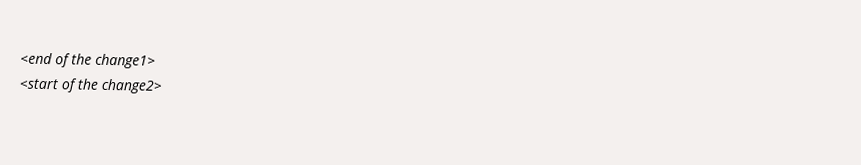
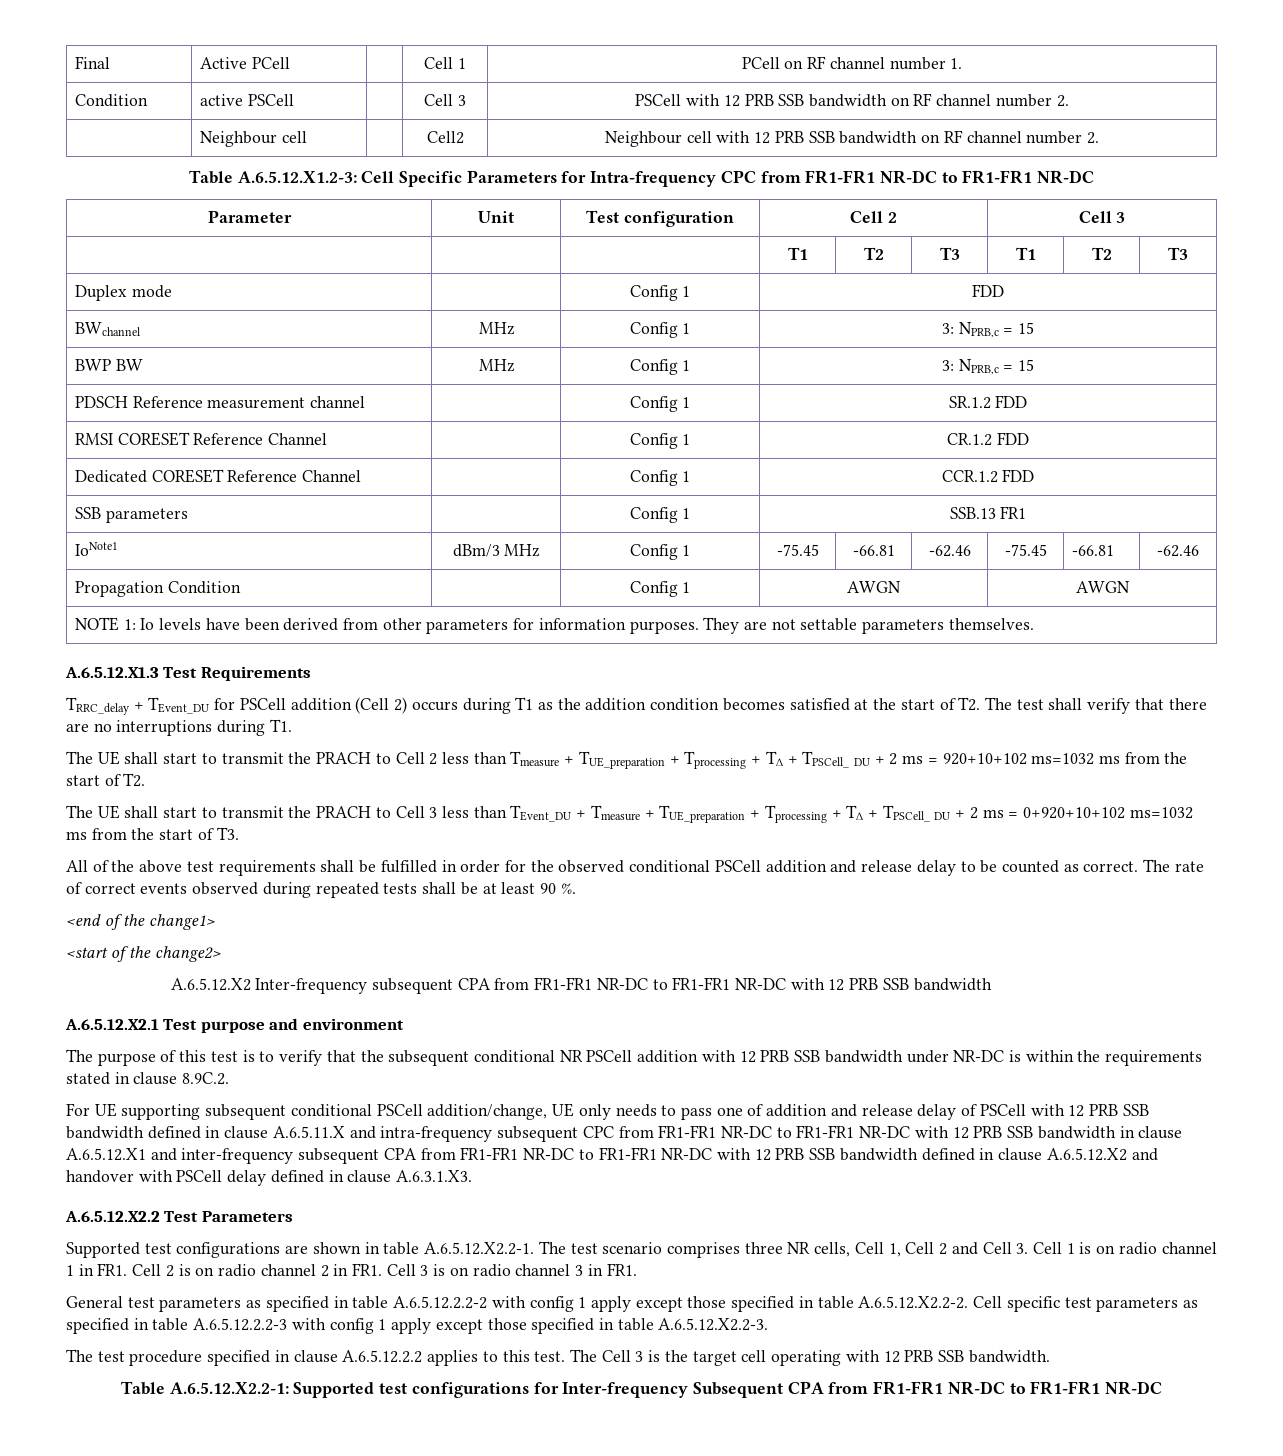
+ Final | Active PCell | | Cell 1 | PCell on RF channel number 1.
+ Condition | active PSCell | | Cell 3 | PSCell with 12 PRB SSB bandwidth on RF channel number 2.
+ | Neighbour cell | | Cell2 | Neighbour cell with 12 PRB SSB bandwidth on RF channel number 2.
+ Table A.6.5.12.X1.2-3: Cell Specific Parameters for Intra-frequency CPC from FR1-FR1 NR-DC to FR1-FR1 NR-DC
+ Parameter | Unit | Test configuration | Cell 2 | Cell 3
+ | | | T1 | T2 | T3 | T1 | T2 | T3
+ Duplex mode | | Config 1 | FDD
+ BWchannel | MHz | Config 1 | 3: NPRB,c = 15
+ BWP BW | MHz | Config 1 | 3: NPRB,c = 15
+ PDSCH Reference measurement channel | | Config 1 | SR.1.2 FDD
+ RMSI CORESET Reference Channel | | Config 1 | CR.1.2 FDD
+ Dedicated CORESET Reference Channel | | Config 1 | CCR.1.2 FDD
+ SSB parameters | | Config 1 | SSB.13 FR1
+ IoNote1 | dBm/3 MHz | Config 1 | -75.45 | -66.81 | -62.46 | -75.45 | -66.81 | -62.46
+ Propagation Condition | | Config 1 | AWGN | AWGN
+ NOTE 1: Io levels have been derived from other parameters for information purposes. They are not settable parameters themselves.
+ A.6.5.12.X1.3 Test Requirements
+ TRRC_delay + TEvent_DU for PSCell addition (Cell 2) occurs during T1 as the addition condition becomes satisfied at the start of T2. The test shall verify that there are no interruptions during T1.
+ The UE shall start to transmit the PRACH to Cell 2 less than Tmeasure + TUE_preparation + Tprocessing + T∆ + TPSCell_ DU + 2 ms = 920+10+102 ms=1032 ms from the start of T2.
+ The UE shall start to transmit the PRACH to Cell 3 less than TEvent_DU + Tmeasure + TUE_preparation + Tprocessing + T∆ + TPSCell_ DU + 2 ms = 0+920+10+102 ms=1032 ms from the start of T3.
+ All of the above test requirements shall be fulfilled in order for the observed conditional PSCell addition and release delay to be counted as correct. The rate of correct events observed during repeated tests shall be at least 90 %.
+ A.6.5.12.X2 Inter-frequency subsequent CPA from FR1-FR1 NR-DC to FR1-FR1 NR-DC with 12 PRB SSB bandwidth
+ A.6.5.12.X2.1 Test purpose and environment
+ The purpose of this test is to verify that the subsequent conditional NR PSCell addition with 12 PRB SSB bandwidth under NR-DC is within the requirements stated in clause 8.9C.2.
+ For UE supporting subsequent conditional PSCell addition/change, UE only needs to pass one of addition and release delay of PSCell with 12 PRB SSB bandwidth defined in clause A.6.5.11.X and intra-frequency subsequent CPC from FR1-FR1 NR-DC to FR1-FR1 NR-DC with 12 PRB SSB bandwidth in clause A.6.5.12.X1 and inter-frequency subsequent CPA from FR1-FR1 NR-DC to FR1-FR1 NR-DC with 12 PRB SSB bandwidth defined in clause A.6.5.12.X2 and handover with PSCell delay defined in clause A.6.3.1.X3.
+ A.6.5.12.X2.2 Test Parameters
+ Supported test configurations are shown in table A.6.5.12.X2.2-1. The test scenario comprises three NR cells, Cell 1, Cell 2 and Cell 3. Cell 1 is on radio channel 1 in FR1. Cell 2 is on radio channel 2 in FR1. Cell 3 is on radio channel 3 in FR1.
+ General test parameters as specified in table A.6.5.12.2.2-2 with config 1 apply except those specified in table A.6.5.12.X2.2-2. Cell specific test parameters as specified in table A.6.5.12.2.2-3 with config 1 apply except those specified in table A.6.5.12.X2.2-3.
+ The test procedure specified in clause A.6.5.12.2.2 applies to this test. The Cell 3 is the target cell operating with 12 PRB SSB bandwidth.
+ Table A.6.5.12.X2.2-1: Supported test configurations for Inter-frequency Subsequent CPA from FR1-FR1 NR-DC to FR1-FR1 NR-DC

